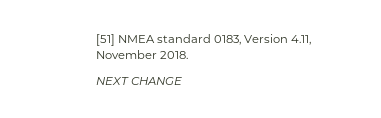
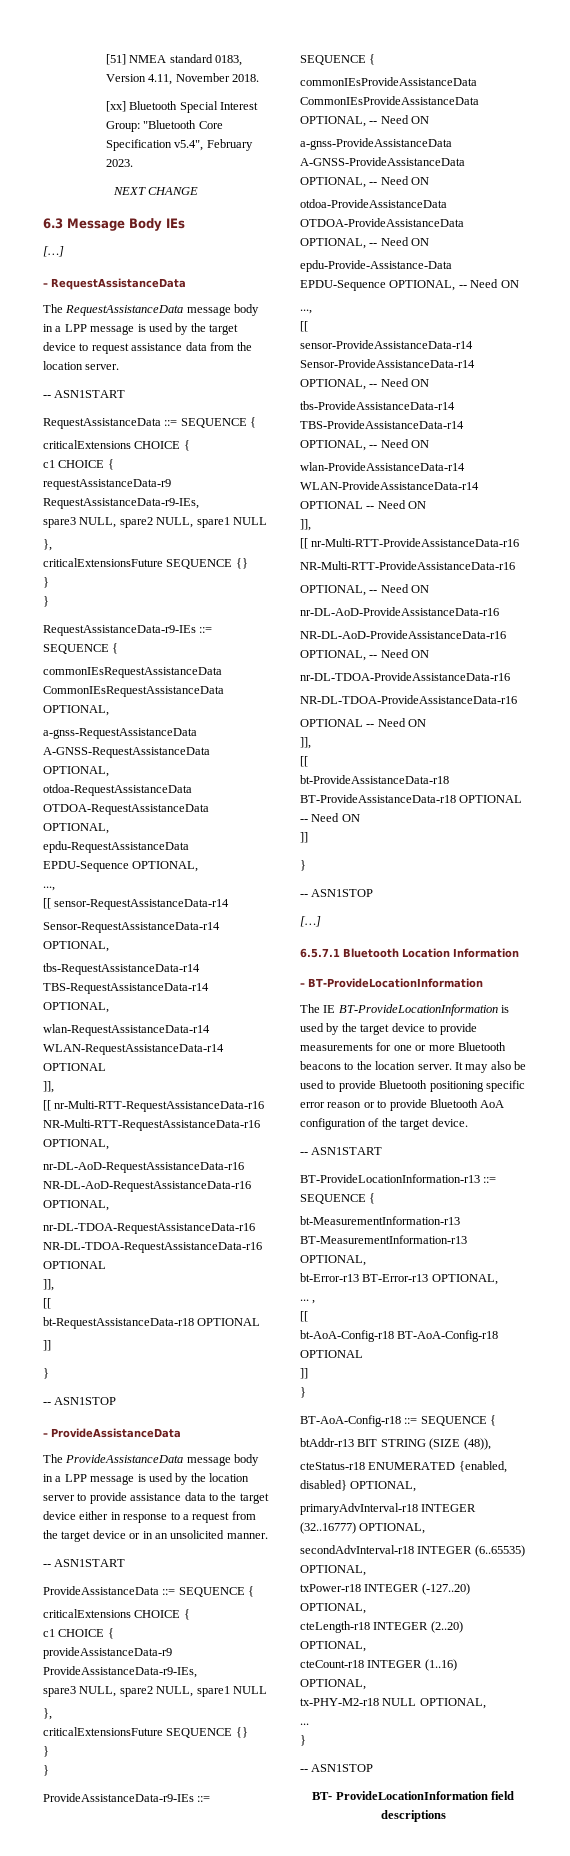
+ [xx] Bluetooth Special Interest Group: "Bluetooth Core Specification v5.4", February 2023.
  NEXT CHANGE
+ 6.3 Message Body IEs
+ […]
+ – RequestAssistanceData
+ The RequestAssistanceData message body in a LPP message is used by the target device to request assistance data from the location server.
+ -- ASN1START
+ RequestAssistanceData ::= SEQUENCE {
+ criticalExtensions CHOICE {
+ c1 CHOICE {
+ requestAssistanceData-r9 RequestAssistanceData-r9-IEs,
+ spare3 NULL, spare2 NULL, spare1 NULL
+ },
+ criticalExtensionsFuture SEQUENCE {}
+ }
+ }
+ RequestAssistanceData-r9-IEs ::= SEQUENCE {
+ commonIEsRequestAssistanceData CommonIEsRequestAssistanceData OPTIONAL,
+ a-gnss-RequestAssistanceData A-GNSS-RequestAssistanceData OPTIONAL,
+ otdoa-RequestAssistanceData OTDOA-RequestAssistanceData OPTIONAL,
+ epdu-RequestAssistanceData EPDU-Sequence OPTIONAL,
+ ...,
+ [[ sensor-RequestAssistanceData-r14
+ Sensor-RequestAssistanceData-r14 OPTIONAL,
+ tbs-RequestAssistanceData-r14 TBS-RequestAssistanceData-r14 OPTIONAL,
+ wlan-RequestAssistanceData-r14 WLAN-RequestAssistanceData-r14 OPTIONAL
+ ]],
+ [[ nr-Multi-RTT-RequestAssistanceData-r16 NR-Multi-RTT-RequestAssistanceData-r16 OPTIONAL,
+ nr-DL-AoD-RequestAssistanceData-r16 NR-DL-AoD-RequestAssistanceData-r16 OPTIONAL,
+ nr-DL-TDOA-RequestAssistanceData-r16 NR-DL-TDOA-RequestAssistanceData-r16 OPTIONAL
+ ]],
+ [[
+ bt-RequestAssistanceData-r18 OPTIONAL
+ ]]
+ }
+ -- ASN1STOP
+ – ProvideAssistanceData
+ The ProvideAssistanceData message body in a LPP message is used by the location server to provide assistance data to the target device either in response to a request from the target device or in an unsolicited manner.
+ -- ASN1START
+ ProvideAssistanceData ::= SEQUENCE {
+ criticalExtensions CHOICE {
+ c1 CHOICE {
+ provideAssistanceData-r9 ProvideAssistanceData-r9-IEs,
+ spare3 NULL, spare2 NULL, spare1 NULL
+ },
+ criticalExtensionsFuture SEQUENCE {}
+ }
+ }
+ ProvideAssistanceData-r9-IEs ::= SEQUENCE {
+ commonIEsProvideAssistanceData CommonIEsProvideAssistanceData OPTIONAL, -- Need ON
+ a-gnss-ProvideAssistanceData A-GNSS-ProvideAssistanceData OPTIONAL, -- Need ON
+ otdoa-ProvideAssistanceData OTDOA-ProvideAssistanceData OPTIONAL, -- Need ON
+ epdu-Provide-Assistance-Data EPDU-Sequence OPTIONAL, -- Need ON
+ ...,
+ [[
+ sensor-ProvideAssistanceData-r14 Sensor-ProvideAssistanceData-r14 OPTIONAL, -- Need ON
+ tbs-ProvideAssistanceData-r14 TBS-ProvideAssistanceData-r14 OPTIONAL, -- Need ON
+ wlan-ProvideAssistanceData-r14 WLAN-ProvideAssistanceData-r14 OPTIONAL -- Need ON
+ ]],
+ [[ nr-Multi-RTT-ProvideAssistanceData-r16
+ NR-Multi-RTT-ProvideAssistanceData-r16
+ OPTIONAL, -- Need ON
+ nr-DL-AoD-ProvideAssistanceData-r16
+ NR-DL-AoD-ProvideAssistanceData-r16 OPTIONAL, -- Need ON
+ nr-DL-TDOA-ProvideAssistanceData-r16
+ NR-DL-TDOA-ProvideAssistanceData-r16
+ OPTIONAL -- Need ON
+ ]],
+ [[
+ bt-ProvideAssistanceData-r18 BT-ProvideAssistanceData-r18 OPTIONAL -- Need ON
+ ]]
+ }
+ -- ASN1STOP
+ […]
+ 6.5.7.1 Bluetooth Location Information
+ – BT-ProvideLocationInformation
+ The IE BT-ProvideLocationInformation is used by the target device to provide measurements for one or more Bluetooth beacons to the location server. It may also be used to provide Bluetooth positioning specific error reason or to provide Bluetooth AoA configuration of the target device.
+ -- ASN1START
+ BT-ProvideLocationInformation-r13 ::= SEQUENCE {
+ bt-MeasurementInformation-r13 BT-MeasurementInformation-r13 OPTIONAL,
+ bt-Error-r13 BT-Error-r13 OPTIONAL,
+ ... ,
+ [[
+ bt-AoA-Config-r18 BT-AoA-Config-r18 OPTIONAL
+ ]]
+ }
+ BT-AoA-Config-r18 ::= SEQUENCE {
+ btAddr-r13 BIT STRING (SIZE (48)),
+ cteStatus-r18 ENUMERATED {enabled, disabled} OPTIONAL,
+ primaryAdvInterval-r18 INTEGER (32..16777) OPTIONAL,
+ secondAdvInterval-r18 INTEGER (6..65535) OPTIONAL,
+ txPower-r18 INTEGER (-127..20) OPTIONAL,
+ cteLength-r18 INTEGER (2..20) OPTIONAL,
+ cteCount-r18 INTEGER (1..16) OPTIONAL,
+ tx-PHY-M2-r18 NULL OPTIONAL,
+ ...
+ }
+ -- ASN1STOP
+ BT- ProvideLocationInformation field descriptions

